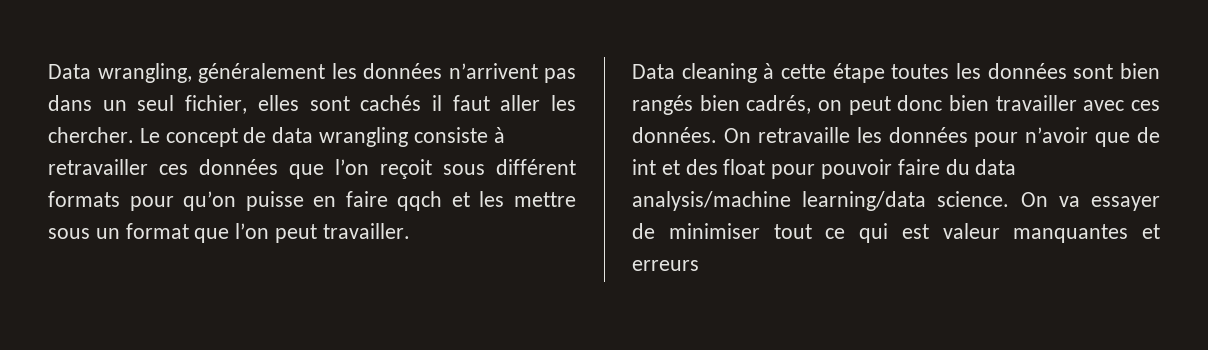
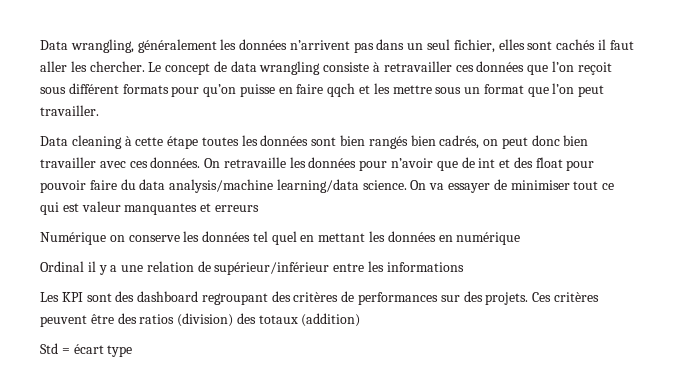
+ Numérique on conserve les données tel quel en mettant les données en numérique
+ Ordinal il y a une relation de supérieur/inférieur entre les informations
+ Les KPI sont des dashboard regroupant des critères de performances sur des projets. Ces critères peuvent être des ratios (division) des totaux (addition)
+ Std = écart type

